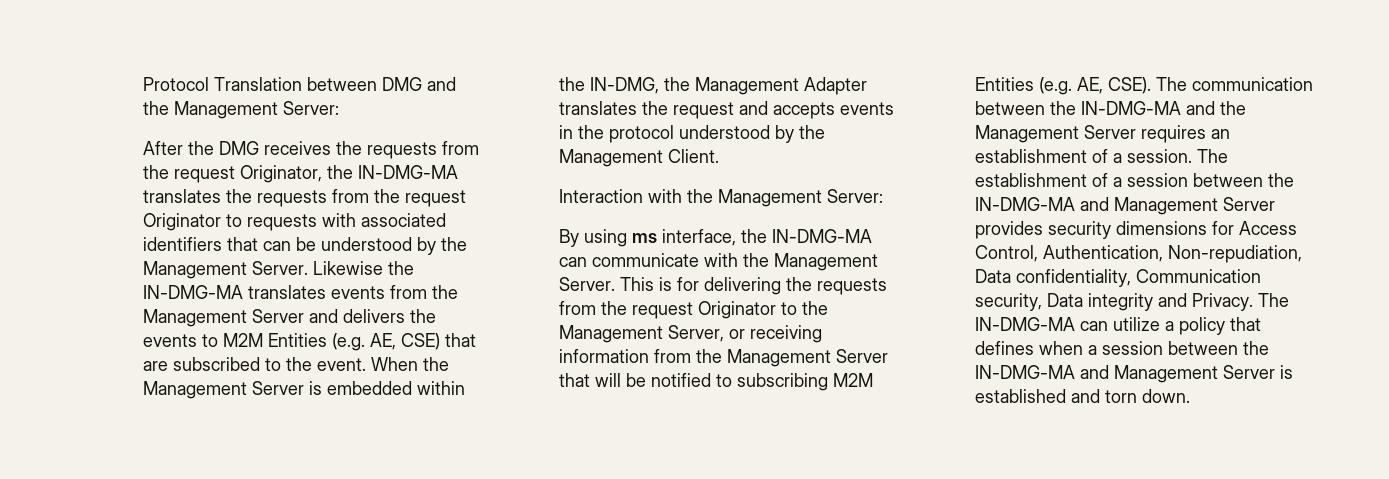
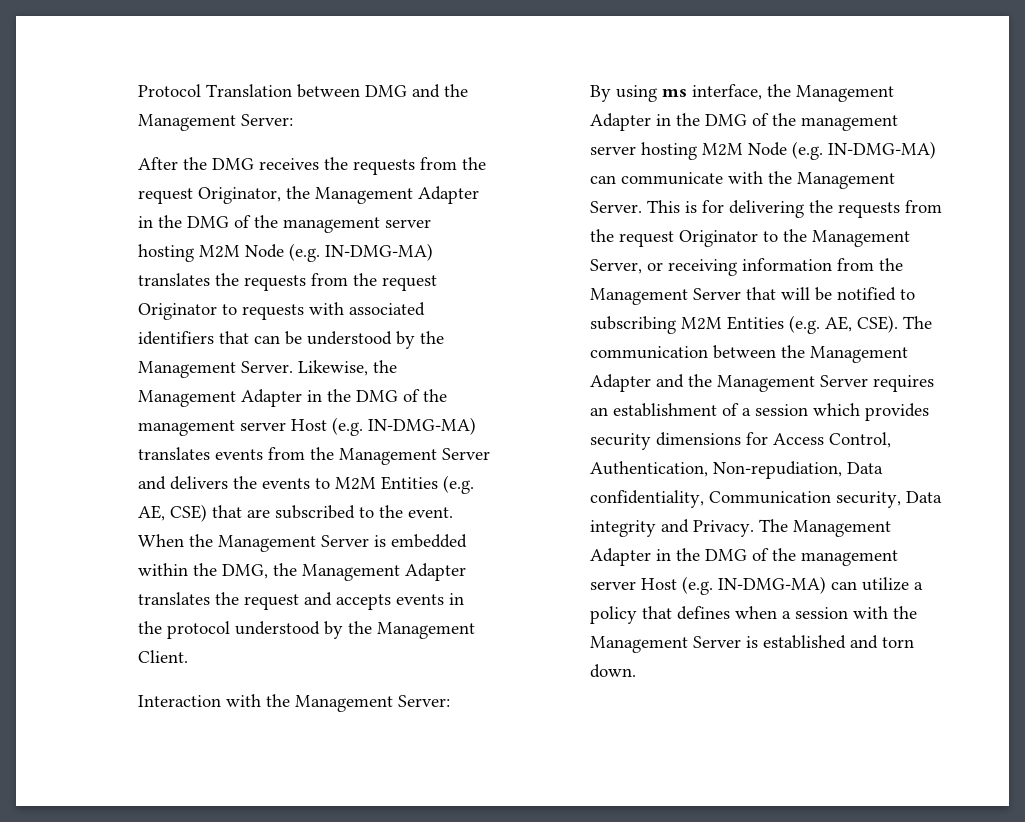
- After the DMG receives the requests from the request Originator, the IN-DMG-MA translates the requests from the request Originator to requests with associated identifiers that can be understood by the Management Server.
+ After the DMG receives the requests from the request Originator, the Management Adapter in the DMG of the management server hosting M2M Node (e.g. IN-DMG-MA) translates the requests from the request Originator to requests with associated identifiers that can be understood by the Management Server.
- Likewise the IN-DMG-MA translates events from the Management Server and delivers the events to M2M Entities (e.g. AE, CSE) that are subscribed to the event.
+ Likewise, the Management Adapter in the DMG of the management server Host (e.g. IN-DMG-MA) translates events from the Management Server and delivers the events to M2M Entities (e.g. AE, CSE) that are subscribed to the event.
- When the Management Server is embedded within the IN-DMG, the Management Adapter translates the request and accepts events in the protocol understood by the Management Client.
+ When the Management Server is embedded within the DMG, the Management Adapter translates the request and accepts events in the protocol understood by the Management Client.
- By using ms interface, the IN-DMG-MA can communicate with the Management Server.
+ By using ms interface, the Management Adapter in the DMG of the management server hosting M2M Node (e.g. IN-DMG-MA) can communicate with the Management Server.
- The communication between the IN-DMG-MA and the Management Server requires an establishment of a session. The establishment of a session between the IN-DMG-MA and Management Server provides security dimensions for Access Control, Authentication, Non-repudiation, Data confidentiality, Communication security, Data integrity and Privacy.
+ The communication between the Management Adapter and the Management Server requires an establishment of a session which provides security dimensions for Access Control, Authentication, Non-repudiation, Data confidentiality, Communication security, Data integrity and Privacy.
- The IN-DMG-MA can utilize a policy that defines when a session between the IN-DMG-MA and Management Server is established and torn down.
+ The Management Adapter in the DMG of the management server Host (e.g. IN-DMG-MA) can utilize a policy that defines when a session with the Management Server is established and torn down.

